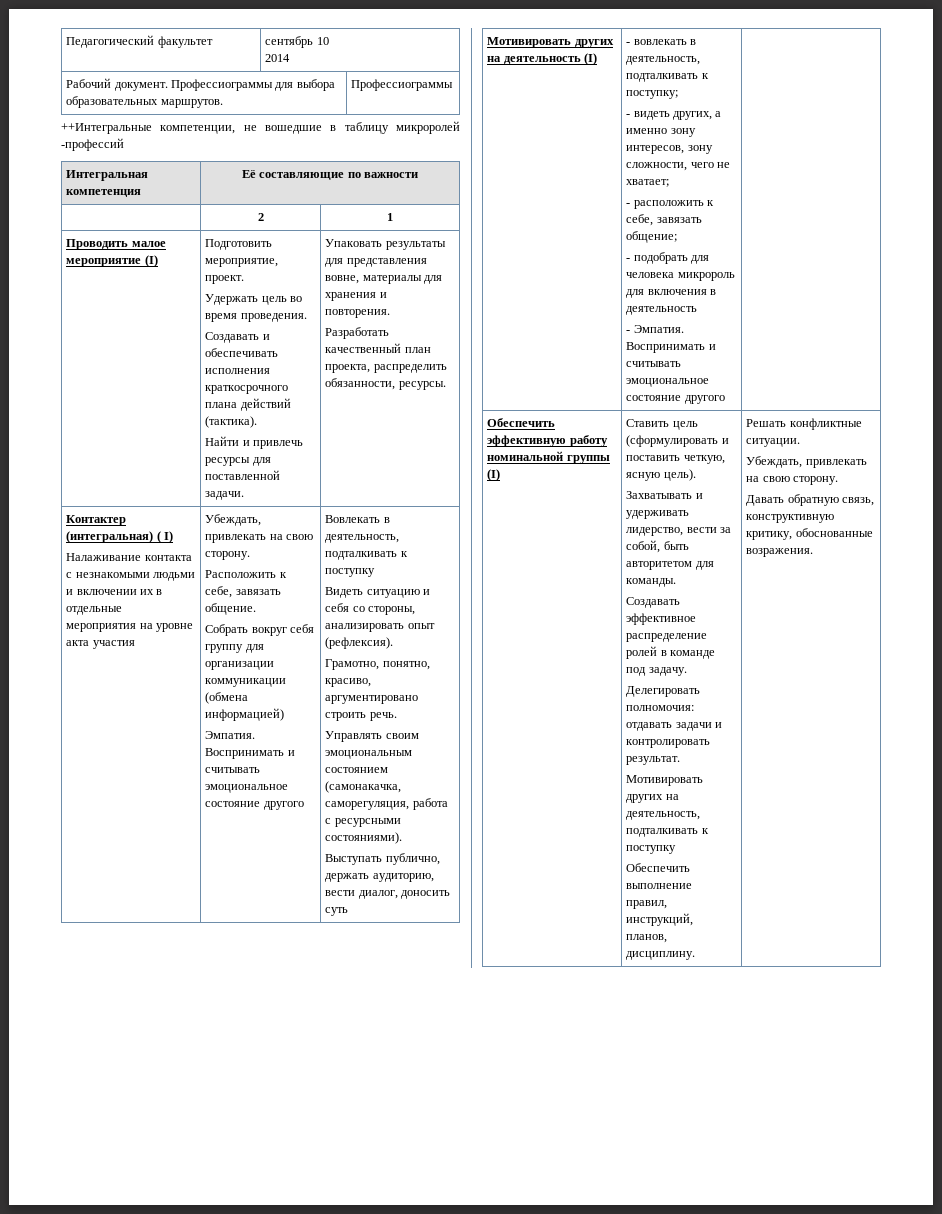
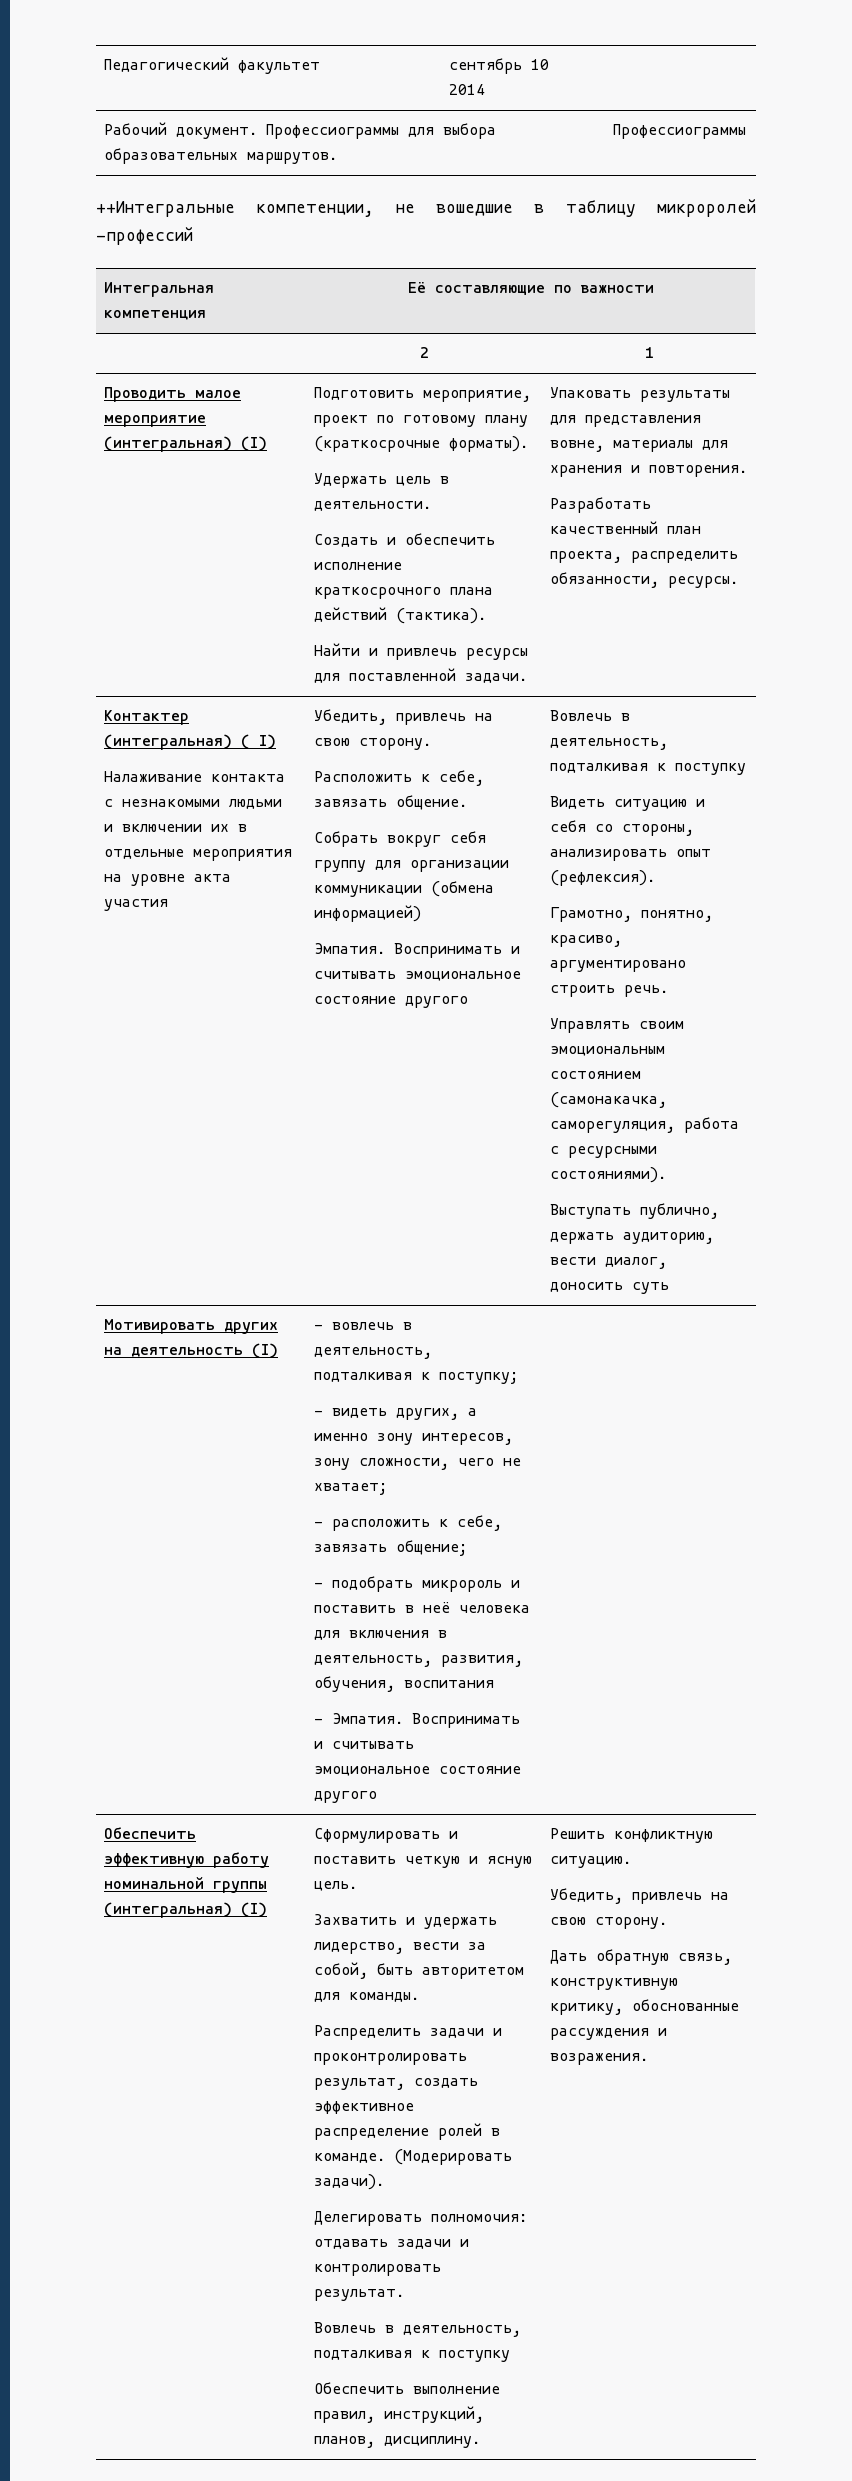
- Проводить малое мероприятие (I)
+ Проводить малое мероприятие (интегральная) (I)
- Подготовить мероприятие, проект.
- Удержать цель во время проведения.
- Создавать и обеспечивать исполнения краткосрочного плана действий (тактика).
+ Подготовить мероприятие, проект по готовому плану (краткосрочные форматы).
+ Удержать цель в деятельности.
+ Создать и обеспечить исполнение краткосрочного плана действий (тактика).
- Налаживание контакта с незнакомыми людьми и включении их в отдельные мероприятия на уровне акта участия | Убеждать, привлекать на свою сторону.
+ Налаживание контакта с незнакомыми людьми и включении их в отдельные мероприятия на уровне акта участия | Убедить, привлечь на свою сторону.
- Воспринимать и считывать эмоциональное состояние другого | Вовлекать в деятельность, подталкивать к поступку
+ Воспринимать и считывать эмоциональное состояние другого | Вовлечь в деятельность, подталкивая к поступку
- - вовлекать в деятельность, подталкивать к поступку;
+ - вовлечь в деятельность, подталкивая к поступку;
- - подобрать для человека микророль для включения в деятельность
+ - подобрать микророль и поставить в неё человека для включения в деятельность, развития, обучения, воспитания
- Обеспечить эффективную работу номинальной группы (I) | Ставить цель (сформулировать и поставить четкую, ясную цель).
- Захватывать и удерживать лидерство, вести за собой, быть авторитетом для команды.
+ Обеспечить эффективную работу номинальной группы (интегральная) (I) | Сформулировать и поставить четкую и ясную цель.
+ Захватить и удержать лидерство, вести за собой, быть авторитетом для команды.
- Создавать эффективное распределение ролей в команде под задачу.
+ Распределить задачи и проконтролировать результат, создать эффективное распределение ролей в команде. (Модерировать задачи).
  Делегировать полномочия: отдавать задачи и контролировать результат.
- Мотивировать других на деятельность, подталкивать к поступку
+ Вовлечь в деятельность, подталкивая к поступку
- Решать конфликтные ситуации.
- Убеждать, привлекать на свою сторону.
- Давать обратную связь, конструктивную критику, обоснованные возражения.
+ Решить конфликтную ситуацию.
+ Убедить, привлечь на свою сторону.
+ Дать обратную связь, конструктивную критику, обоснованные рассуждения и возражения.

